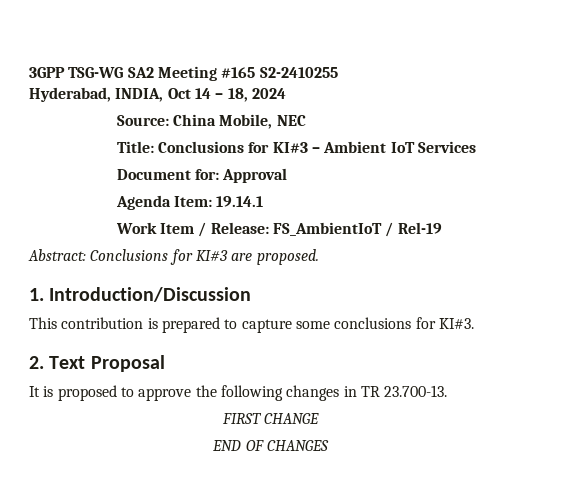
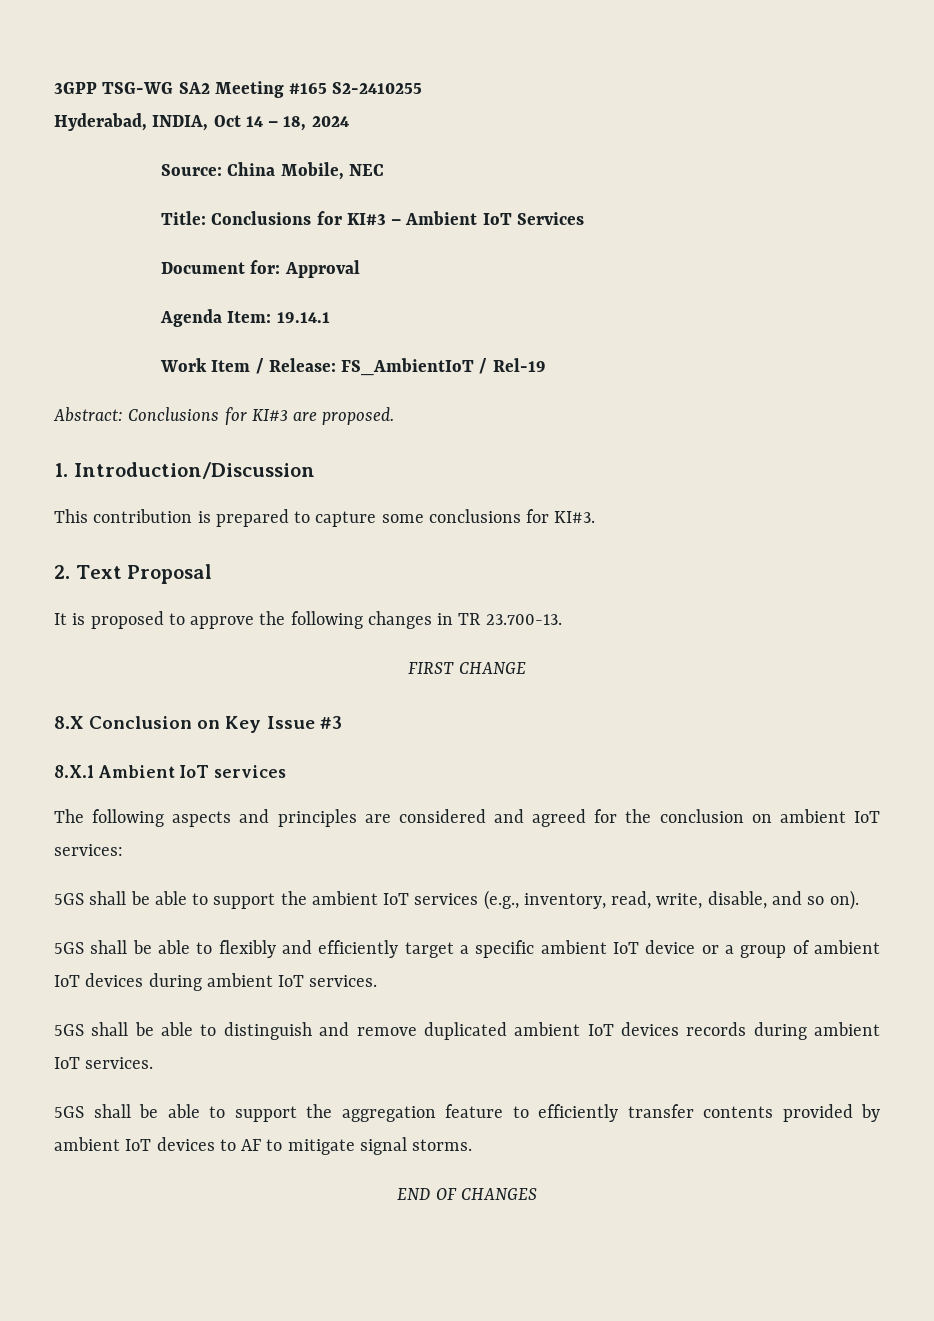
+ 8.X Conclusion on Key Issue #3
+ 8.X.1 Ambient IoT services
+ The following aspects and principles are considered and agreed for the conclusion on ambient IoT services:
+ 5GS shall be able to support the ambient IoT services (e.g., inventory, read, write, disable, and so on).
+ 5GS shall be able to flexibly and efficiently target a specific ambient IoT device or a group of ambient IoT devices during ambient IoT services.
+ 5GS shall be able to distinguish and remove duplicated ambient IoT devices records during ambient IoT services.
+ 5GS shall be able to support the aggregation feature to efficiently transfer contents provided by ambient IoT devices to AF to mitigate signal storms.

